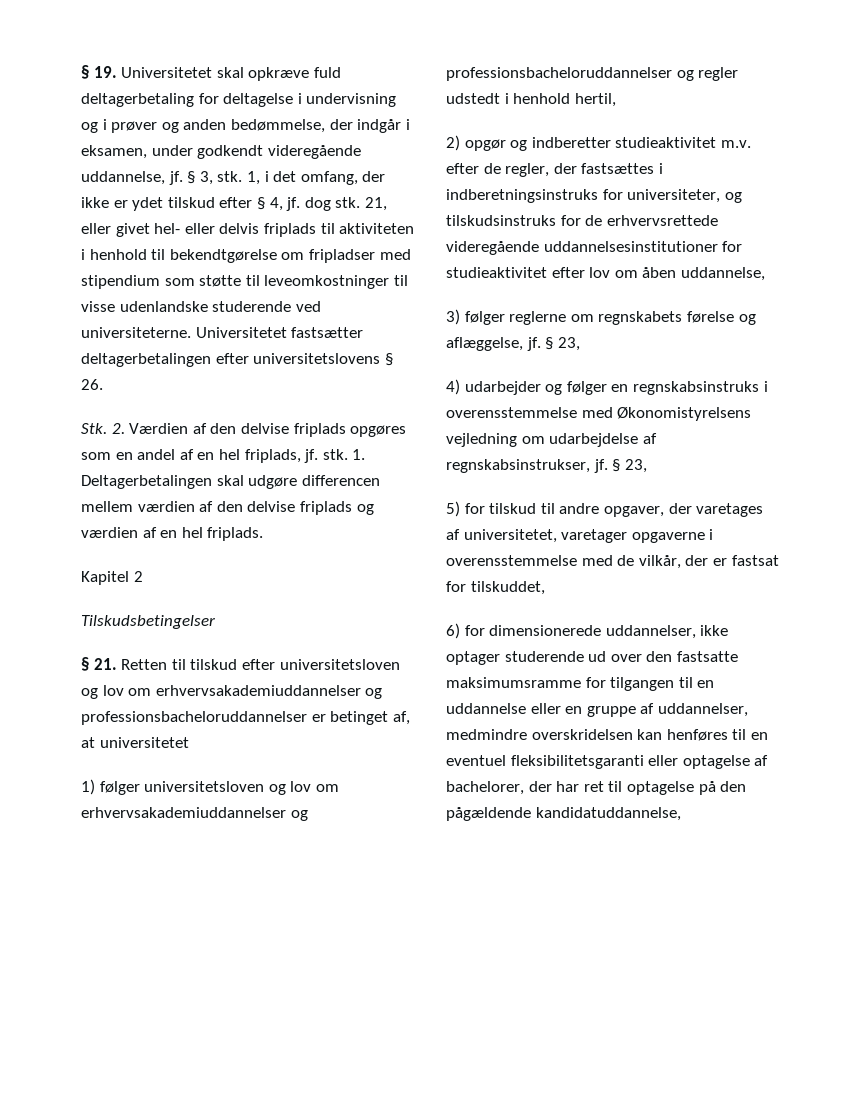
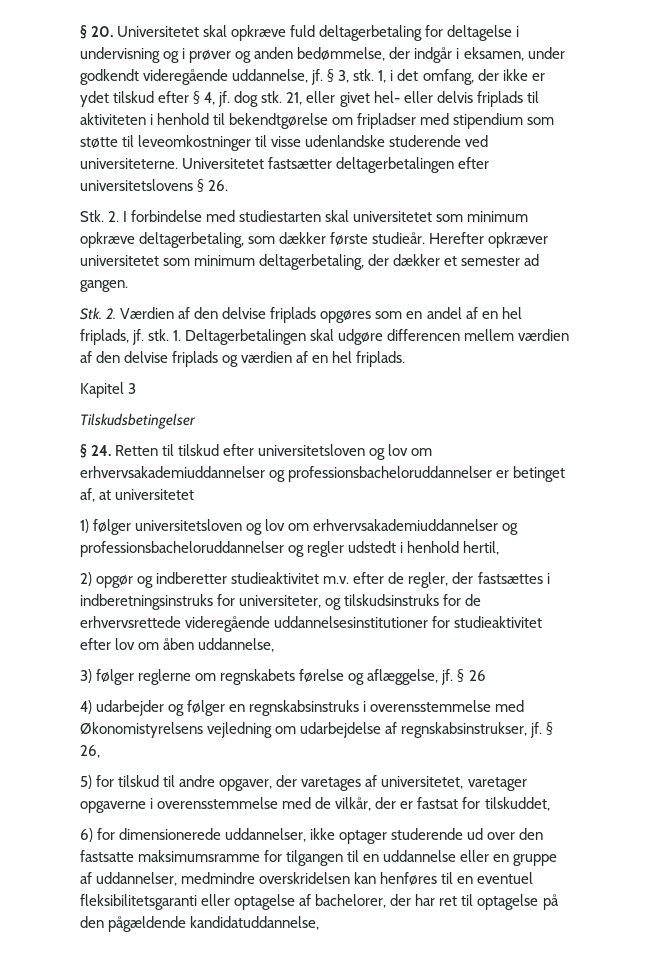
- § 19. Universitetet skal opkræve fuld deltagerbetaling for deltagelse i undervisning og i prøver og anden bedømmelse, der indgår i eksamen, under godkendt videregående uddannelse, jf.
+ § 20. Universitetet skal opkræve fuld deltagerbetaling for deltagelse i undervisning og i prøver og anden bedømmelse, der indgår i eksamen, under godkendt videregående uddannelse, jf.
+ Stk. 2. I forbindelse med studiestarten skal universitetet som minimum opkræve deltagerbetaling, som dækker første studieår. Herefter opkræver universitetet som minimum deltagerbetaling, der dækker et semester ad gangen.
- Kapitel 2
+ Kapitel 3
- § 21. Retten til tilskud efter universitetsloven og lov om erhvervsakademiuddannelser og professionsbacheloruddannelser er betinget af, at universitetet
+ § 24. Retten til tilskud efter universitetsloven og lov om erhvervsakademiuddannelser og professionsbacheloruddannelser er betinget af, at universitetet
- 3) følger reglerne om regnskabets førelse og aflæggelse, jf. § 23,
+ 3) følger reglerne om regnskabets førelse og aflæggelse, jf. § 26
- 4) udarbejder og følger en regnskabsinstruks i overensstemmelse med Økonomistyrelsens vejledning om udarbejdelse af regnskabsinstrukser, jf. § 23,
+ 4) udarbejder og følger en regnskabsinstruks i overensstemmelse med Økonomistyrelsens vejledning om udarbejdelse af regnskabsinstrukser, jf. § 26,

